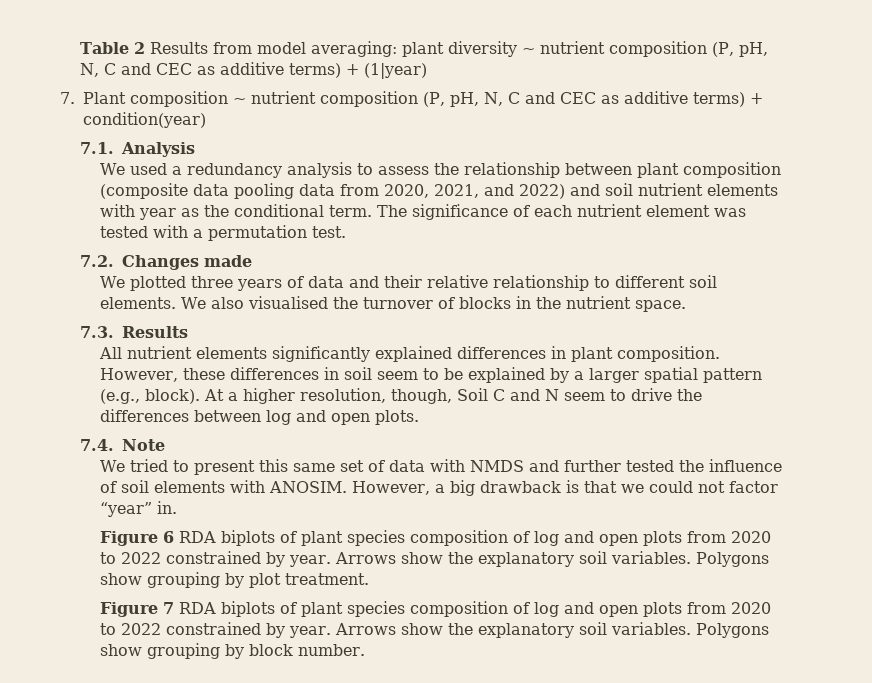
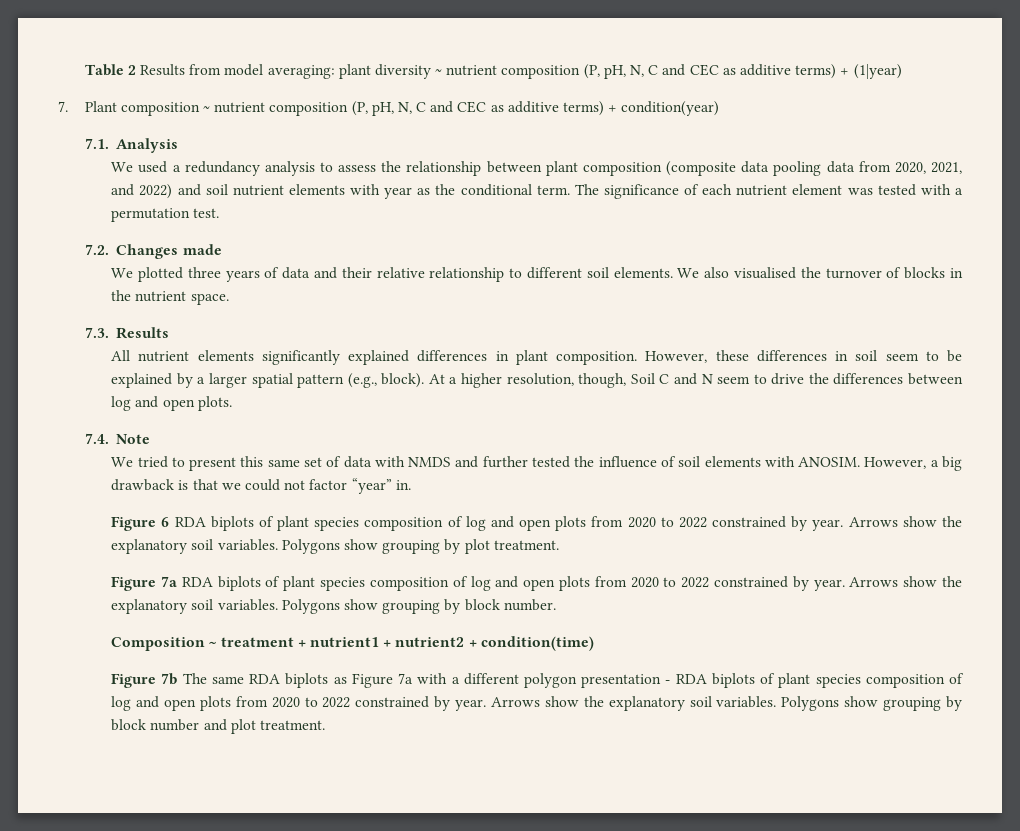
- Figure 7 RDA biplots of plant species composition of log and open plots from 2020 to 2022 constrained by year.
+ Figure 7a RDA biplots of plant species composition of log and open plots from 2020 to 2022 constrained by year.
+ Composition ~ treatment + nutrient1 + nutrient2 + condition(time)
+ Figure 7b The same RDA biplots as Figure 7a with a different polygon presentation - RDA biplots of plant species composition of log and open plots from 2020 to 2022 constrained by year. Arrows show the explanatory soil variables. Polygons show grouping by block number and plot treatment.

